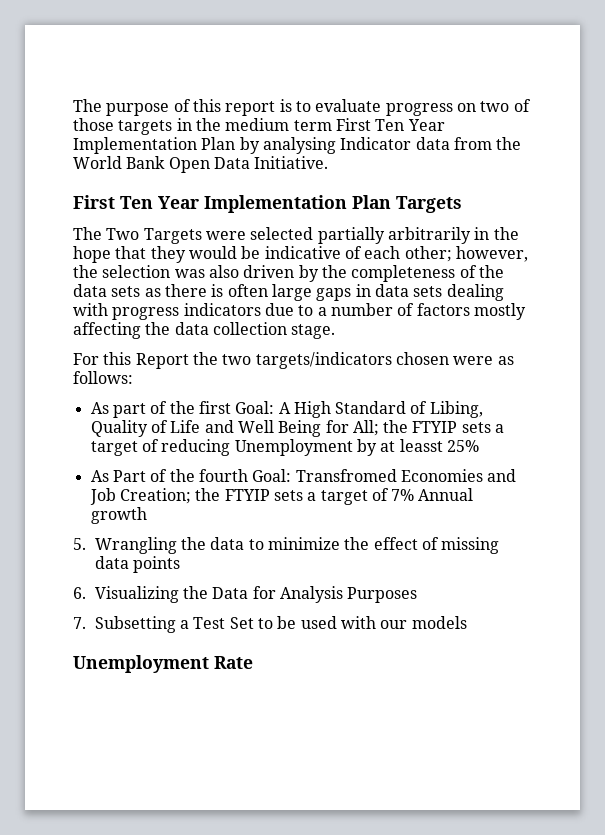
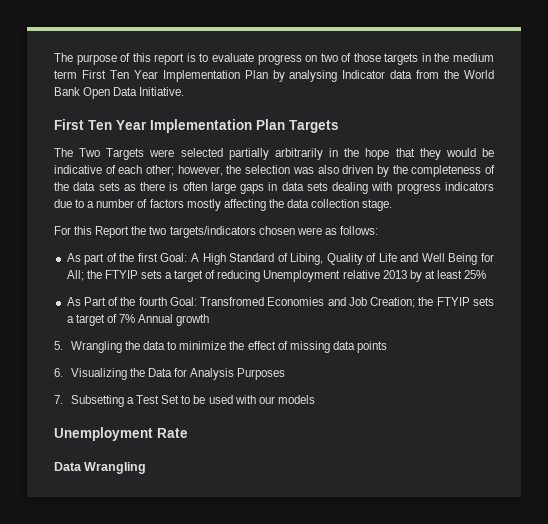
- As part of the first Goal: A High Standard of Libing, Quality of Life and Well Being for All; the FTYIP sets a target of reducing Unemployment by at leasst 25%
+ As part of the first Goal: A High Standard of Libing, Quality of Life and Well Being for All; the FTYIP sets a target of reducing Unemployment relative 2013 by at least 25%
+ Data Wrangling

